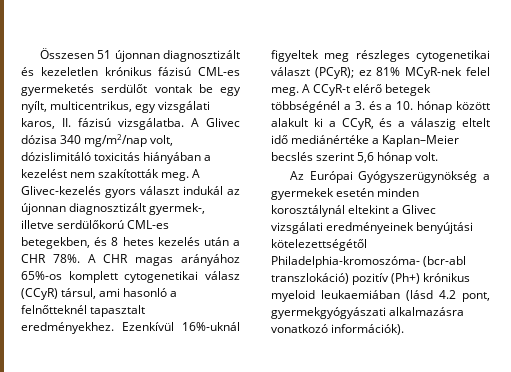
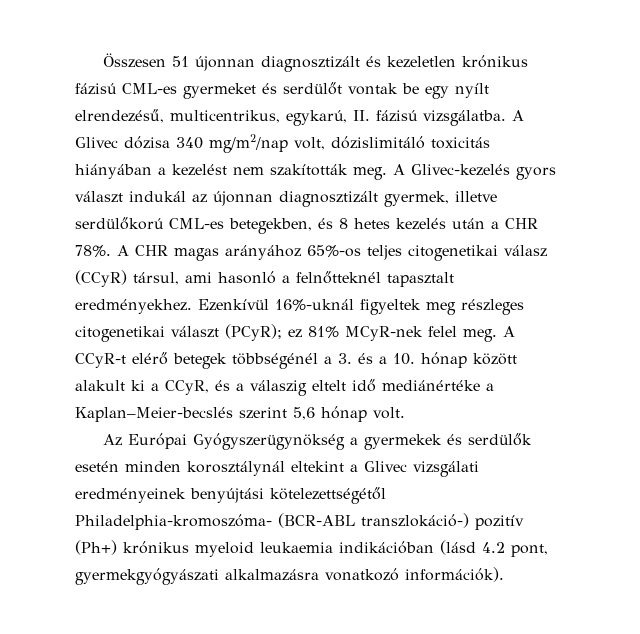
- Összesen 51 újonnan diagnosztizált és kezeletlen krónikus fázisú CML-es gyermeketés serdülőt vontak be egy nyílt, multicentrikus, egy vizsgálati karos, II. fázisú vizsgálatba.
+ Összesen 51 újonnan diagnosztizált és kezeletlen krónikus fázisú CML-es gyermeket és serdülőt vontak be egy nyílt elrendezésű, multicentrikus, egykarú, II. fázisú vizsgálatba.
- A Glivec-kezelés gyors választ indukál az újonnan diagnosztizált gyermek-, illetve serdülőkorú CML-es betegekben, és 8 hetes kezelés után a CHR 78%.
+ A Glivec-kezelés gyors választ indukál az újonnan diagnosztizált gyermek, illetve serdülőkorú CML-es betegekben, és 8 hetes kezelés után a CHR 78%.
- A CHR magas arányához 65%-os komplett cytogenetikai válasz (CCyR) társul, ami hasonló a felnőtteknél tapasztalt eredményekhez.
+ A CHR magas arányához 65%-os teljes citogenetikai válasz (CCyR) társul, ami hasonló a felnőtteknél tapasztalt eredményekhez.
- Ezenkívül 16%-uknál figyeltek meg részleges cytogenetikai választ (PCyR); ez 81% MCyR-nek felel meg.
+ Ezenkívül 16%-uknál figyeltek meg részleges citogenetikai választ (PCyR); ez 81% MCyR-nek felel meg.
- A CCyR-t elérő betegek többségénél a 3. és a 10. hónap között alakult ki a CCyR, és a válaszig eltelt idő mediánértéke a Kaplan–Meier becslés szerint 5,6 hónap volt.
+ A CCyR-t elérő betegek többségénél a 3. és a 10. hónap között alakult ki a CCyR, és a válaszig eltelt idő mediánértéke a Kaplan–Meier-becslés szerint 5,6 hónap volt.
- Az Európai Gyógyszerügynökség a gyermekek esetén minden korosztálynál eltekint a Glivec vizsgálati eredményeinek benyújtási kötelezettségétől Philadelphia-kromoszóma- (bcr-abl transzlokáció) pozitív (Ph+) krónikus myeloid leukaemiában (lásd 4.2 pont, gyermekgyógyászati alkalmazásra vonatkozó információk).
+ Az Európai Gyógyszerügynökség a gyermekek és serdülők esetén minden korosztálynál eltekint a Glivec vizsgálati eredményeinek benyújtási kötelezettségétől Philadelphia-kromoszóma- (BCR-ABL transzlokáció-) pozitív (Ph+) krónikus myeloid leukaemia indikációban (lásd 4.2 pont, gyermekgyógyászati alkalmazásra vonatkozó információk).

